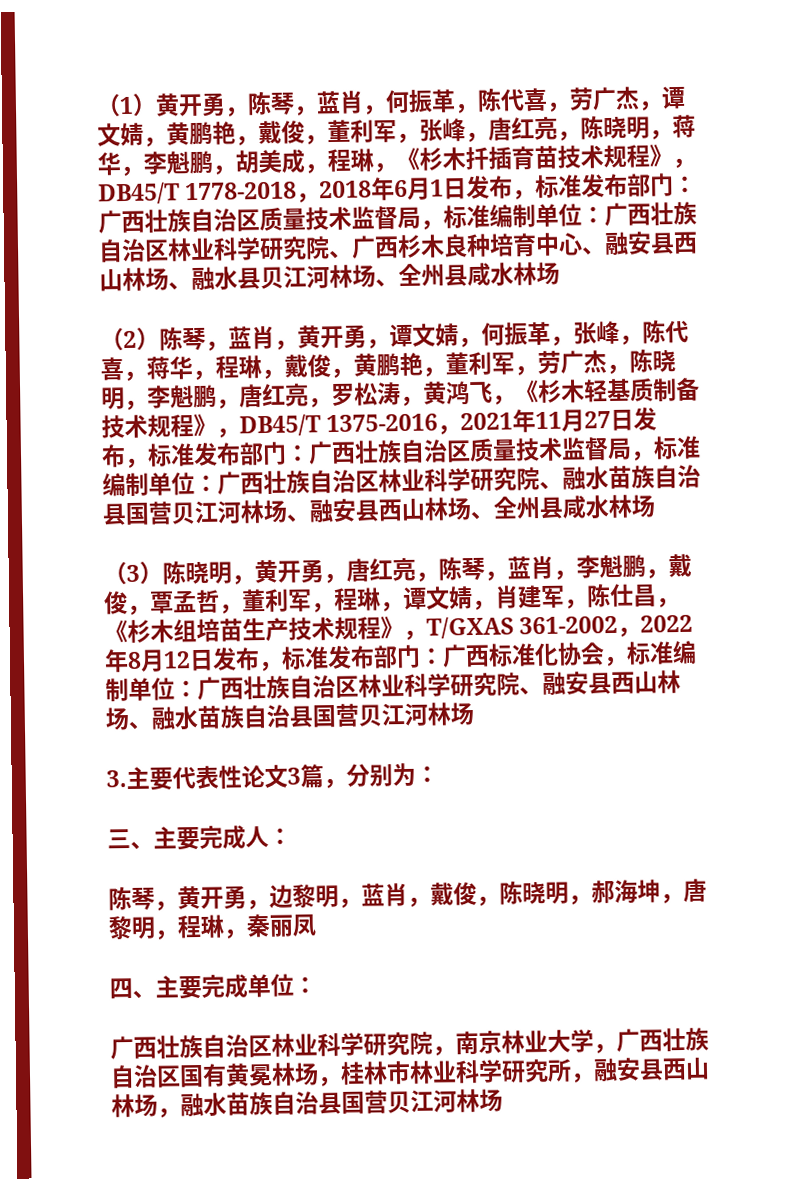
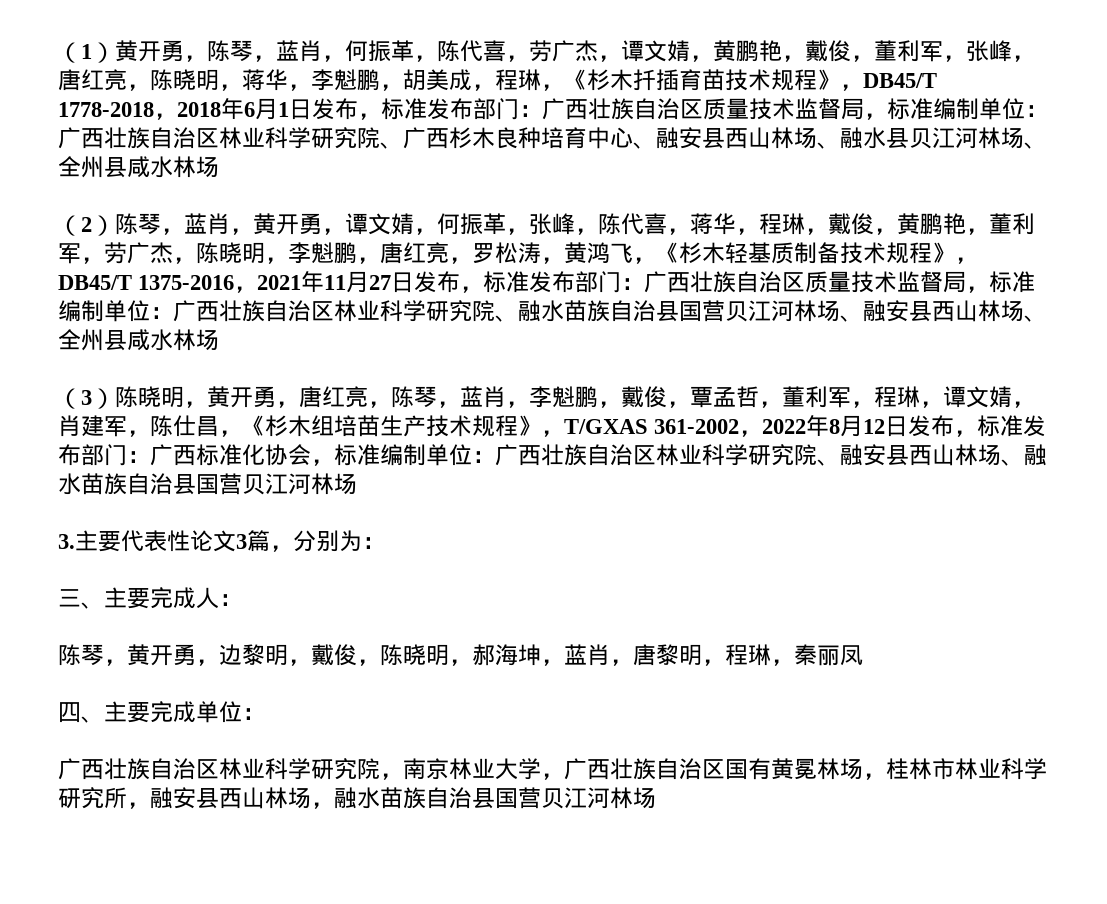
- 陈琴，黄开勇，边黎明，蓝肖，戴俊，陈晓明，郝海坤，唐黎明，程琳，秦丽凤
+ 陈琴，黄开勇，边黎明，戴俊，陈晓明，郝海坤，蓝肖，唐黎明，程琳，秦丽凤

